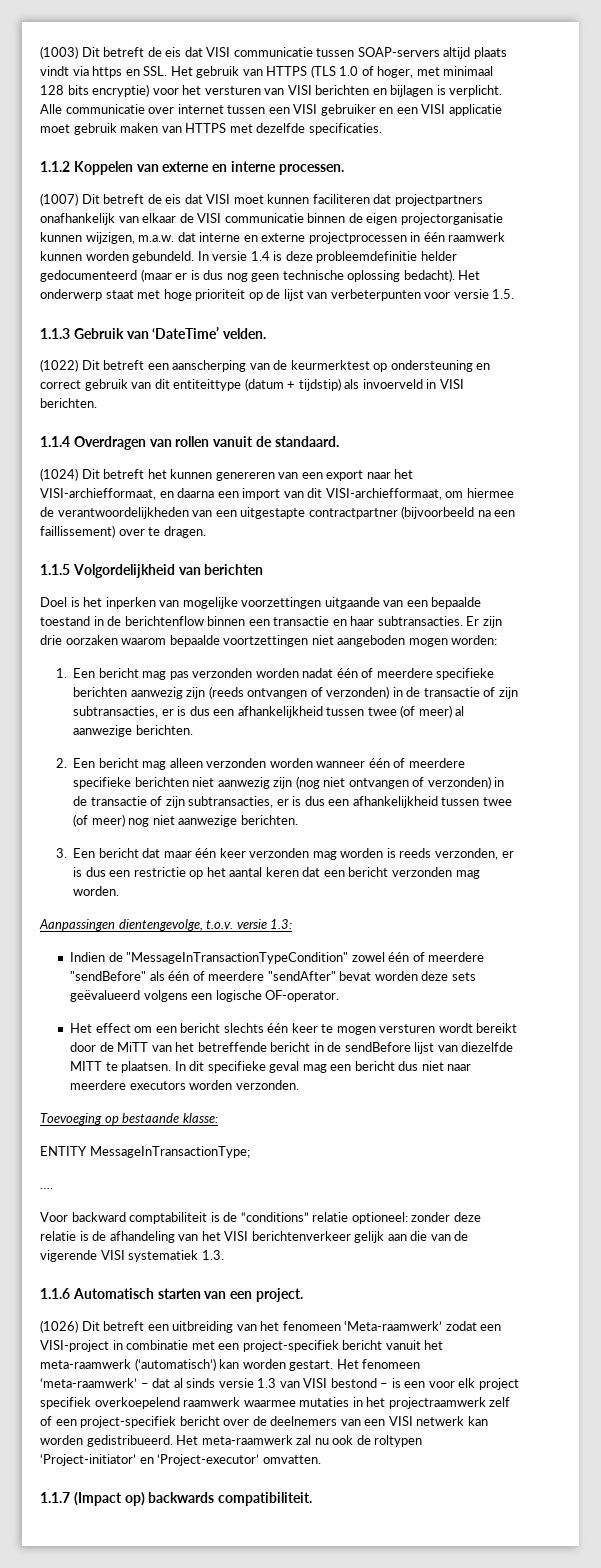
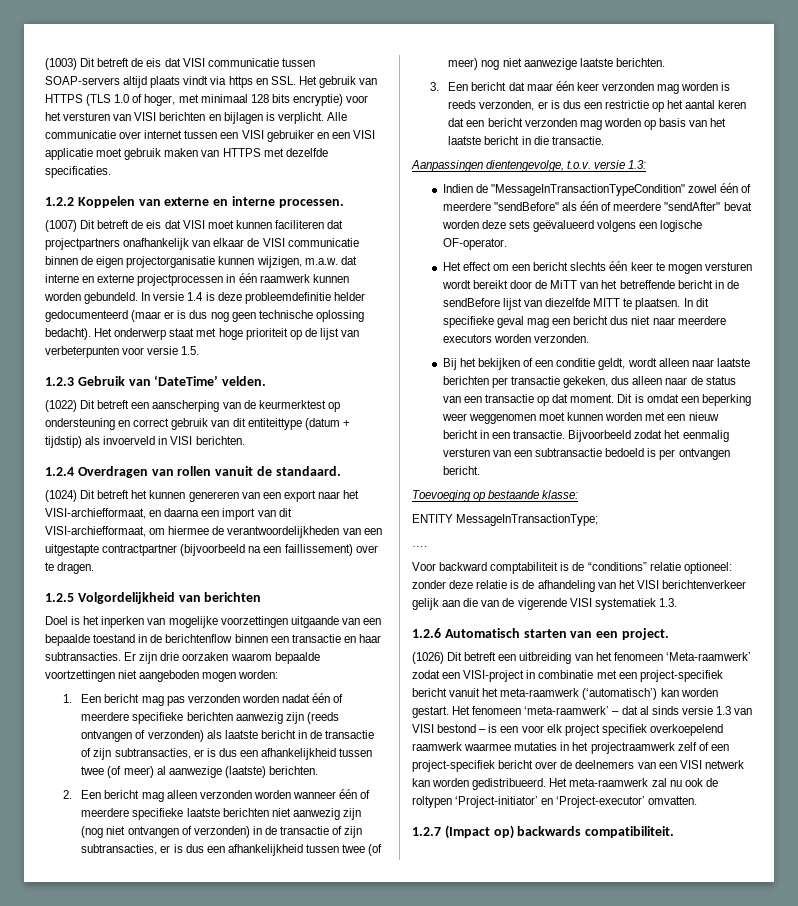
- 1.1.2 Koppelen van externe en interne processen.
+ 1.2.2 Koppelen van externe en interne processen.
- 1.1.3 Gebruik van ‘DateTime’ velden.
+ 1.2.3 Gebruik van ‘DateTime’ velden.
- 1.1.4 Overdragen van rollen vanuit de standaard.
+ 1.2.4 Overdragen van rollen vanuit de standaard.
- 1.1.5 Volgordelijkheid van berichten
+ 1.2.5 Volgordelijkheid van berichten
- 1. Een bericht mag pas verzonden worden nadat één of meerdere specifieke berichten aanwezig zijn (reeds ontvangen of verzonden) in de transactie of zijn subtransacties, er is dus een afhankelijkheid tussen twee (of meer) al aanwezige berichten.
+ 1. Een bericht mag pas verzonden worden nadat één of meerdere specifieke berichten aanwezig zijn (reeds ontvangen of verzonden) als laatste bericht in de transactie of zijn subtransacties, er is dus een afhankelijkheid tussen twee (of meer) al aanwezige (laatste) berichten.
- 2. Een bericht mag alleen verzonden worden wanneer één of meerdere specifieke berichten niet aanwezig zijn (nog niet ontvangen of verzonden) in de transactie of zijn subtransacties, er is dus een afhankelijkheid tussen twee (of meer) nog niet aanwezige berichten.
+ 2. Een bericht mag alleen verzonden worden wanneer één of meerdere specifieke laatste berichten niet aanwezig zijn (nog niet ontvangen of verzonden) in de transactie of zijn subtransacties, er is dus een afhankelijkheid tussen twee (of meer) nog niet aanwezige laatste berichten.
- 3. Een bericht dat maar één keer verzonden mag worden is reeds verzonden, er is dus een restrictie op het aantal keren dat een bericht verzonden mag worden.
+ 3. Een bericht dat maar één keer verzonden mag worden is reeds verzonden, er is dus een restrictie op het aantal keren dat een bericht verzonden mag worden op basis van het laatste bericht in die transactie.
+ Bij het bekijken of een conditie geldt, wordt alleen naar laatste berichten per transactie gekeken, dus alleen naar de status van een transactie op dat moment. Dit is omdat een beperking weer weggenomen moet kunnen worden met een nieuw bericht in een transactie. Bijvoorbeeld zodat het eenmalig versturen van een subtransactie bedoeld is per ontvangen bericht.
- 1.1.6 Automatisch starten van een project.
+ 1.2.6 Automatisch starten van een project.
- 1.1.7 (Impact op) backwards compatibiliteit.
+ 1.2.7 (Impact op) backwards compatibiliteit.

